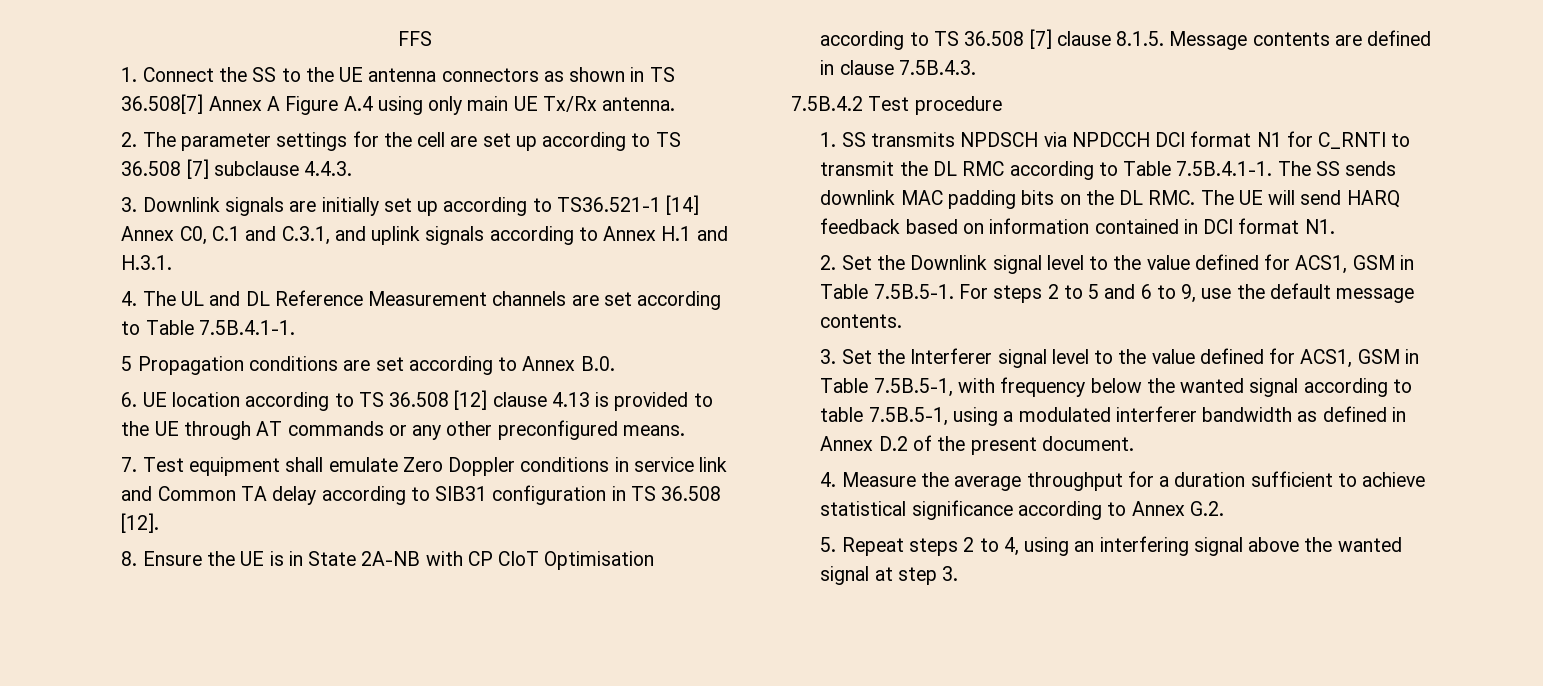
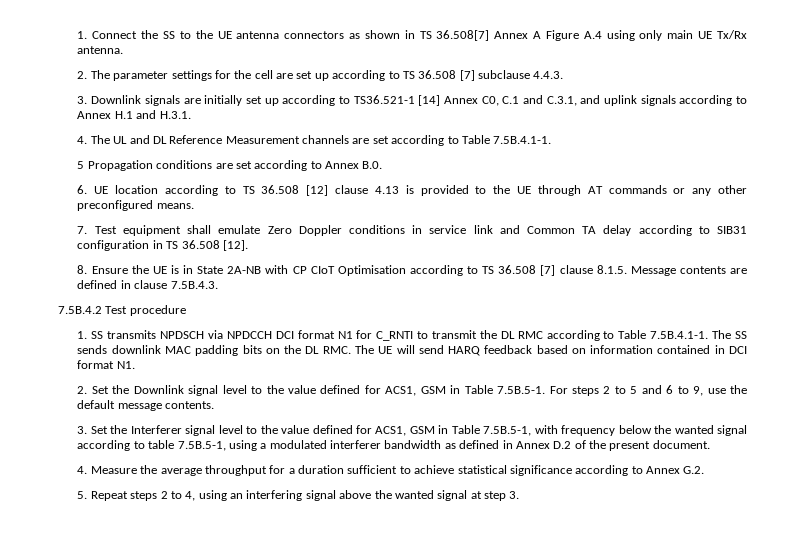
- FFS

